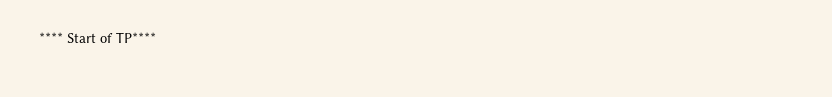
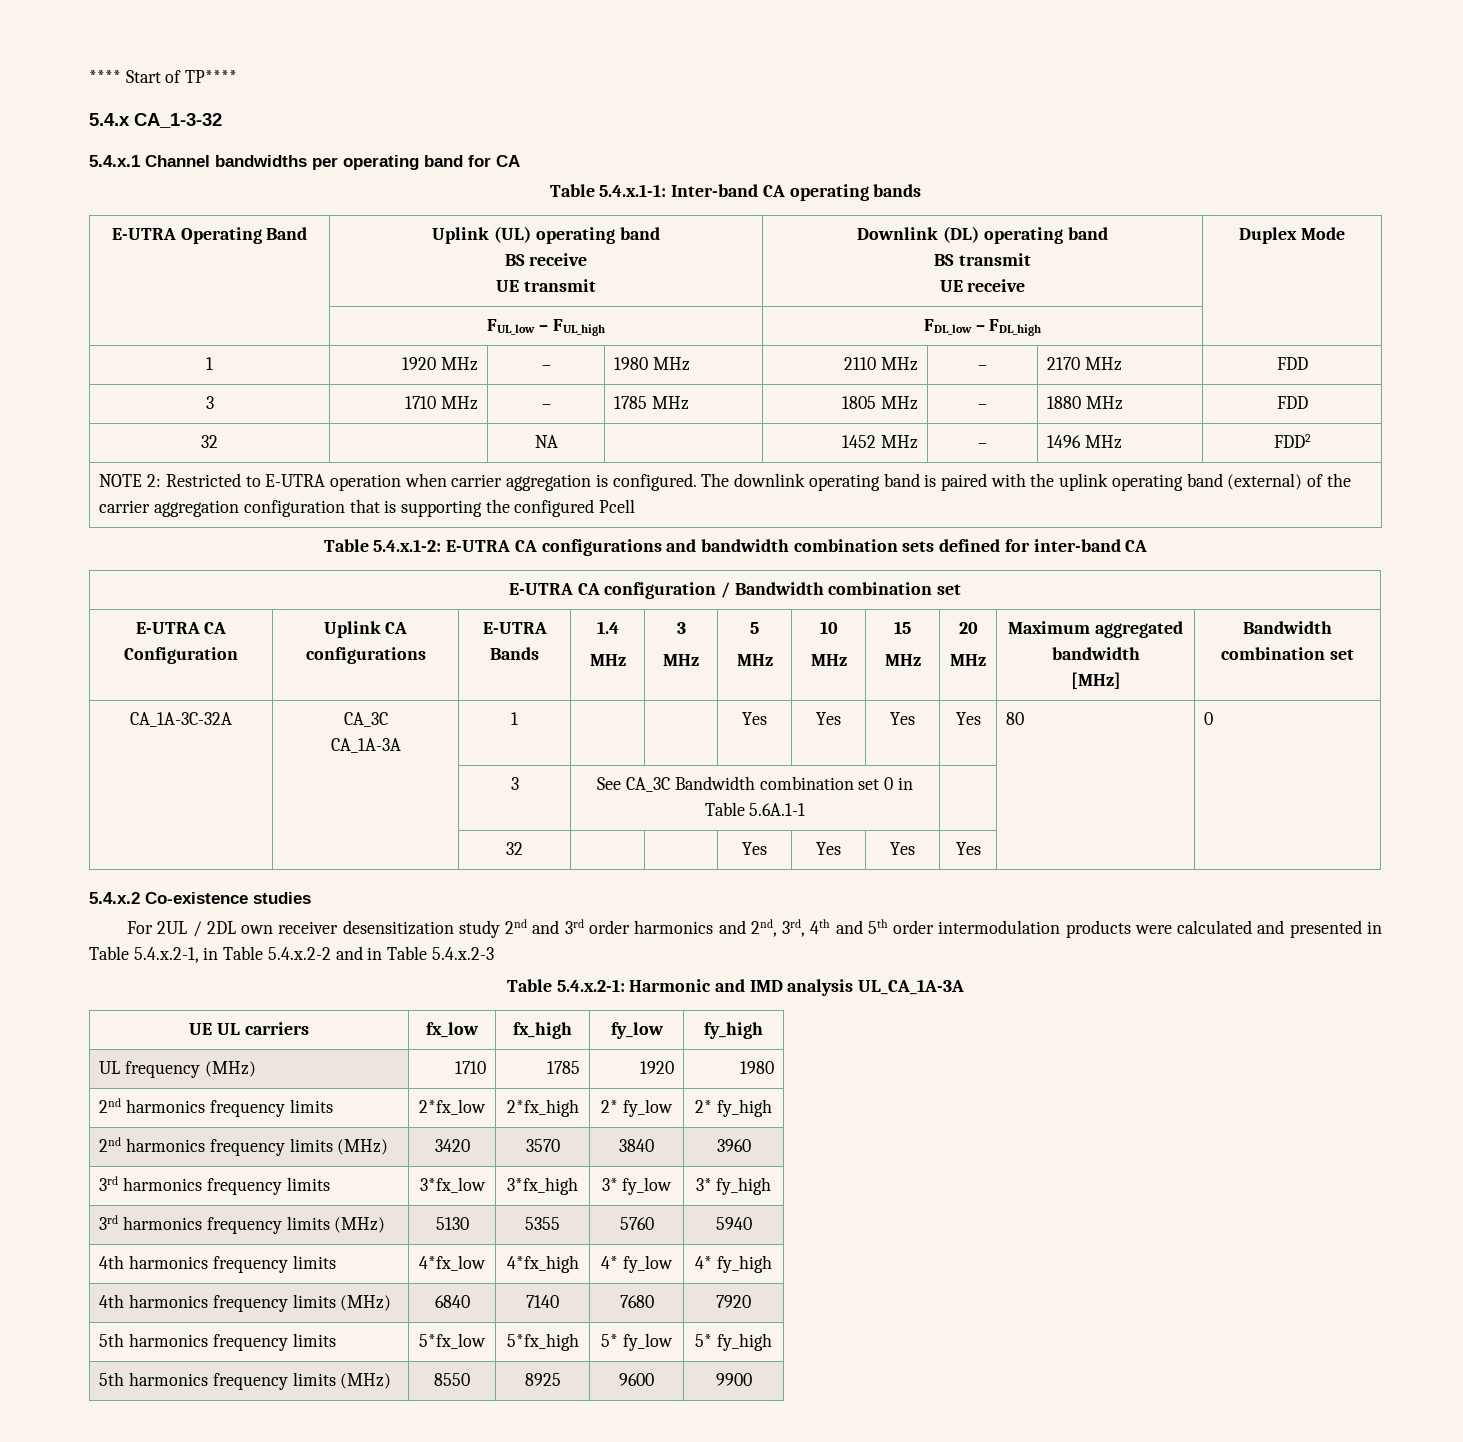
+ 5.4.x CA_1-3-32
+ 5.4.x.1 Channel bandwidths per operating band for CA
+ Table 5.4.x.1-1: Inter-band CA operating bands
+ E-UTRA Operating Band | Uplink (UL) operating band
+ BS receive
+ UE transmit | Downlink (DL) operating band
+ BS transmit
+ UE receive | Duplex Mode
+ | FUL_low – FUL_high | FDL_low – FDL_high |
+ 1 | 1920 MHz | – | 1980 MHz | 2110 MHz | – | 2170 MHz | FDD
+ 3 | 1710 MHz | – | 1785 MHz | 1805 MHz | – | 1880 MHz | FDD
+ 32 | | NA | | 1452 MHz | – | 1496 MHz | FDD2
+ NOTE 2: Restricted to E-UTRA operation when carrier aggregation is configured. The downlink operating band is paired with the uplink operating band (external) of the carrier aggregation configuration that is supporting the configured Pcell
+ Table 5.4.x.1-2: E-UTRA CA configurations and bandwidth combination sets defined for inter-band CA
+ E-UTRA CA configuration / Bandwidth combination set
+ E-UTRA CA Configuration | Uplink CA configurations | E-UTRA Bands | 1.4
+ MHz | 3
+ MHz | 5
+ MHz | 10
+ MHz | 15
+ MHz | 20
+ MHz | Maximum aggregated bandwidth
+ [MHz] | Bandwidth combination set
+ CA_1A-3C-32A | CA_3C
+ CA_1A-3A | 1 | | | Yes | Yes | Yes | Yes | 80 | 0
+ | | 3 | See CA_3C Bandwidth combination set 0 in Table 5.6A.1-1 | | |
+ | | 32 | | | Yes | Yes | Yes | Yes | |
+ 5.4.x.2 Co-existence studies
+ For 2UL / 2DL own receiver desensitization study 2nd and 3rd order harmonics and 2nd, 3rd, 4th and 5th order intermodulation products were calculated and presented in Table 5.4.x.2-1, in Table 5.4.x.2-2 and in Table 5.4.x.2-3
+ Table 5.4.x.2-1: Harmonic and IMD analysis UL_CA_1A-3A
+ UE UL carriers | fx_low | fx_high | fy_low | fy_high
+ UL frequency (MHz) | 1710 | 1785 | 1920 | 1980
+ 2nd harmonics frequency limits | 2*fx_low | 2*fx_high | 2* fy_low | 2* fy_high
+ 2nd harmonics frequency limits (MHz) | 3420 | 3570 | 3840 | 3960
+ 3rd harmonics frequency limits | 3*fx_low | 3*fx_high | 3* fy_low | 3* fy_high
+ 3rd harmonics frequency limits (MHz) | 5130 | 5355 | 5760 | 5940
+ 4th harmonics frequency limits | 4*fx_low | 4*fx_high | 4* fy_low | 4* fy_high
+ 4th harmonics frequency limits (MHz) | 6840 | 7140 | 7680 | 7920
+ 5th harmonics frequency limits | 5*fx_low | 5*fx_high | 5* fy_low | 5* fy_high
+ 5th harmonics frequency limits (MHz) | 8550 | 8925 | 9600 | 9900

